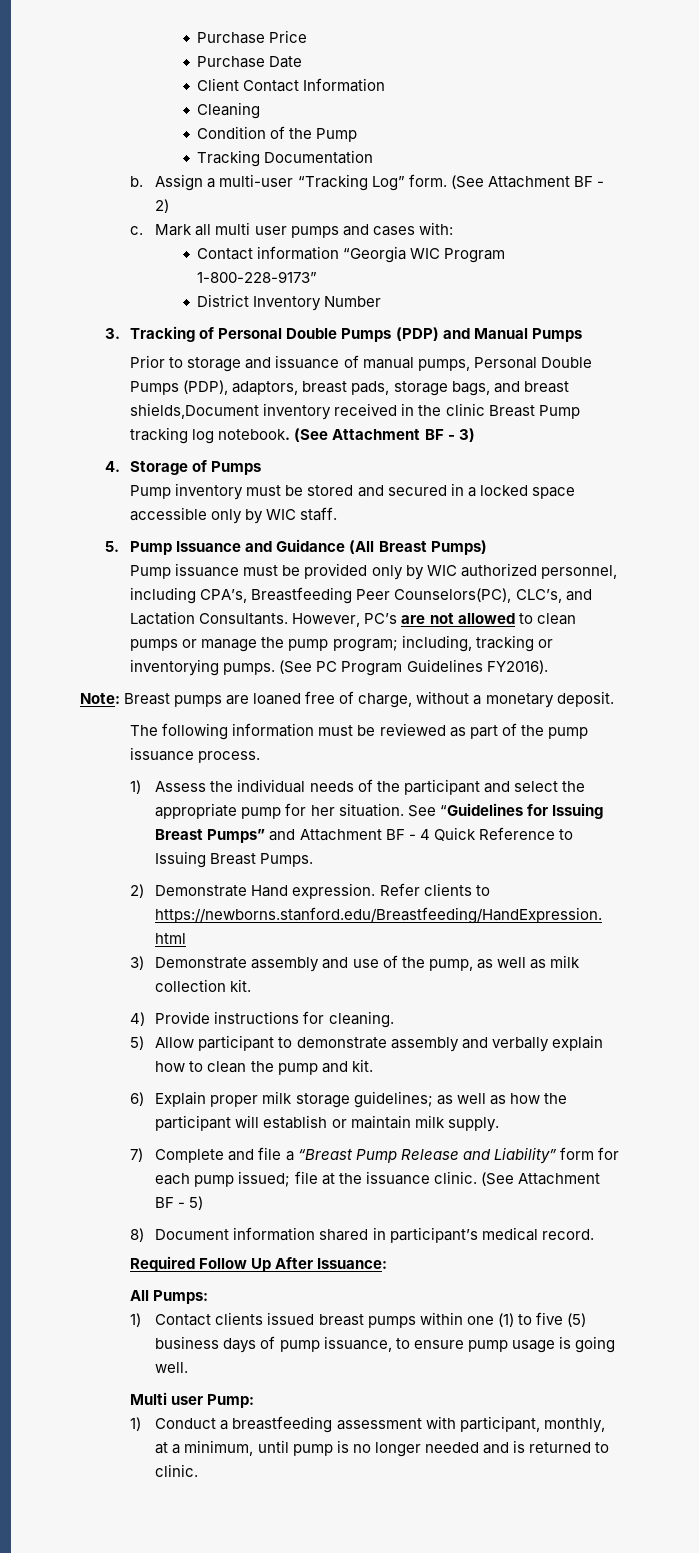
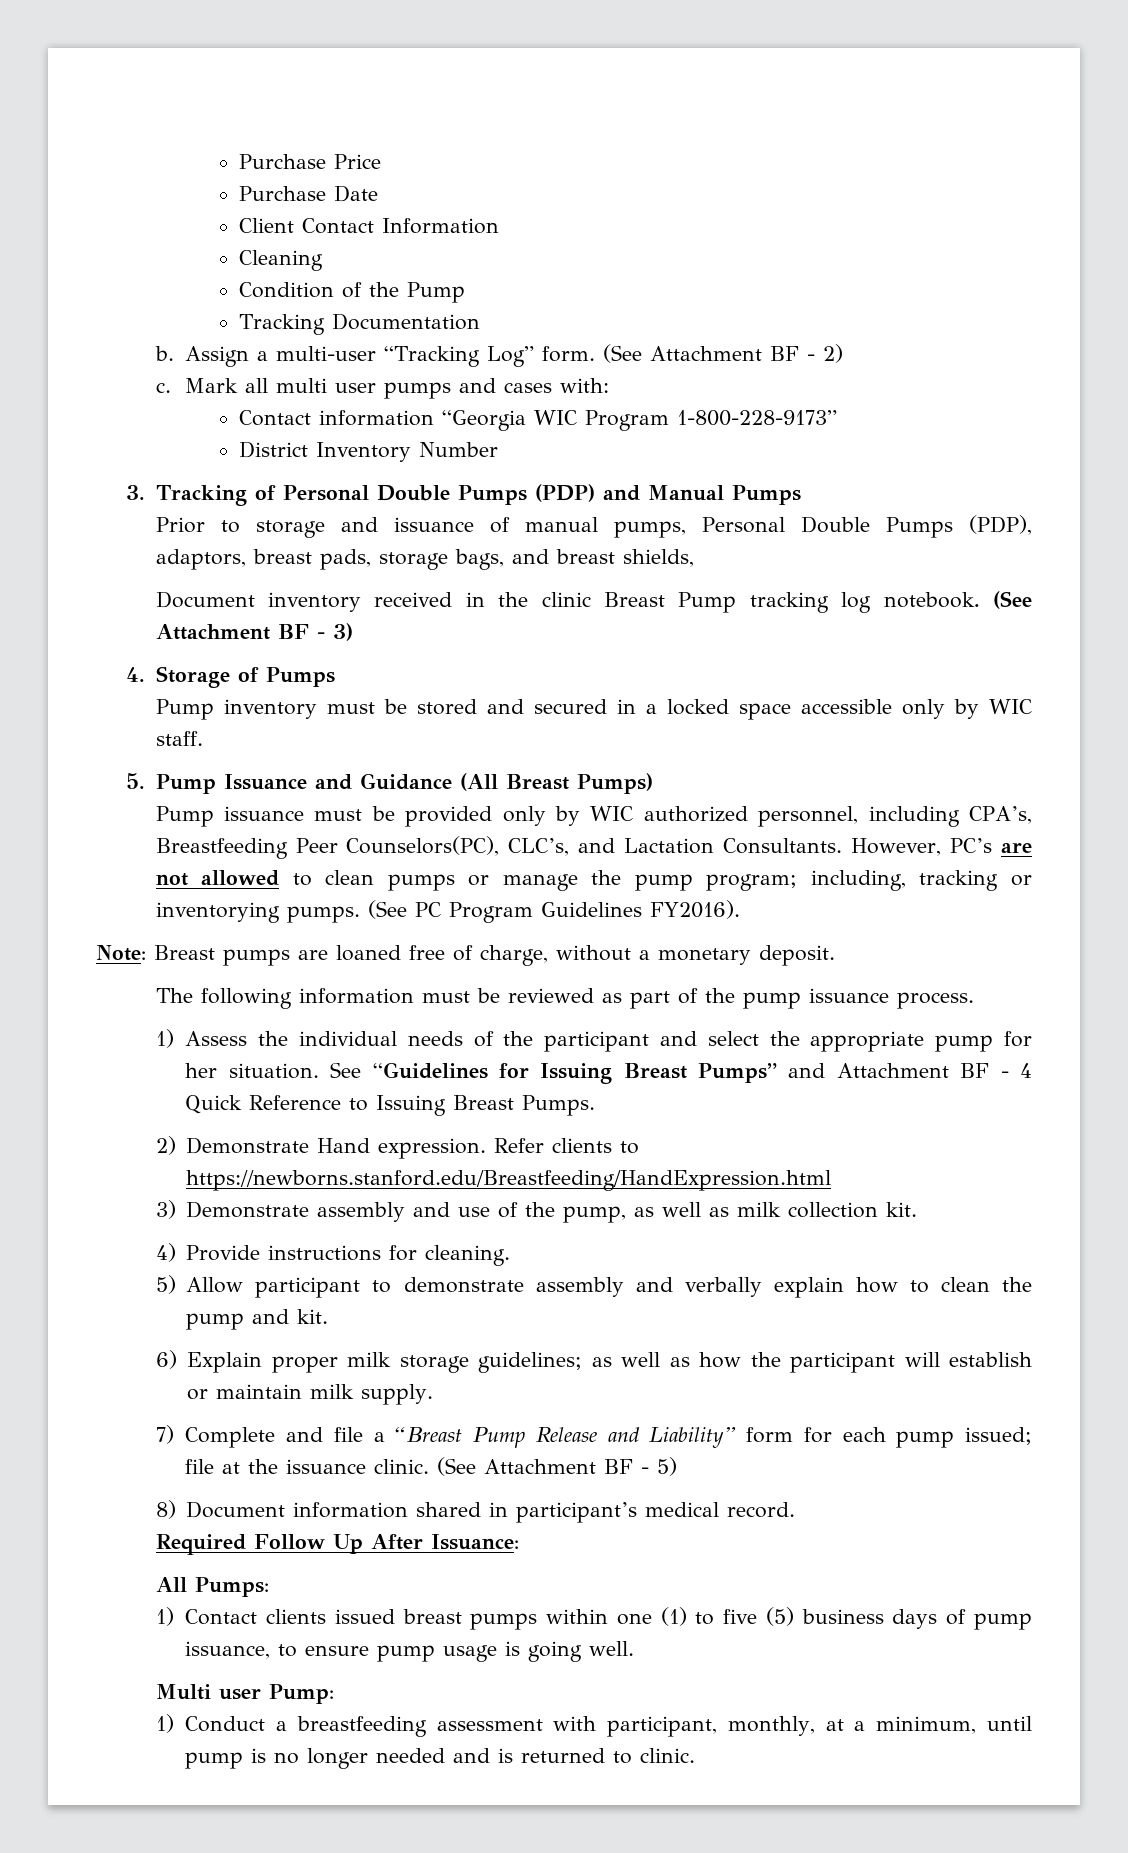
- Prior to storage and issuance of manual pumps, Personal Double Pumps (PDP), adaptors, breast pads, storage bags, and breast shields,Document inventory received in the clinic Breast Pump tracking log notebook.
+ Prior to storage and issuance of manual pumps, Personal Double Pumps (PDP), adaptors, breast pads, storage bags, and breast shields,
+ Document inventory received in the clinic Breast Pump tracking log notebook.

